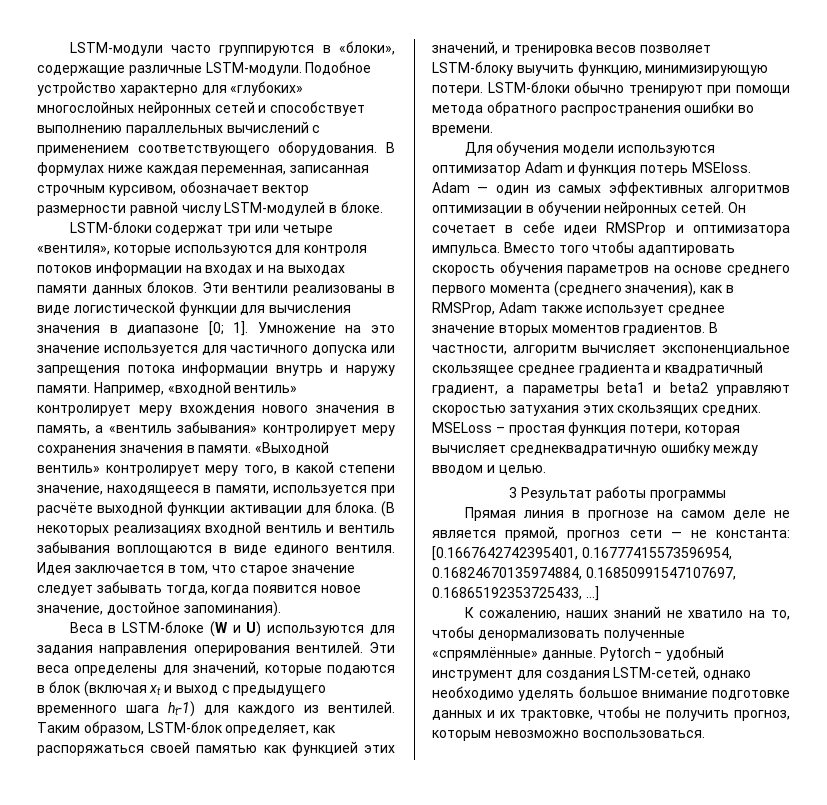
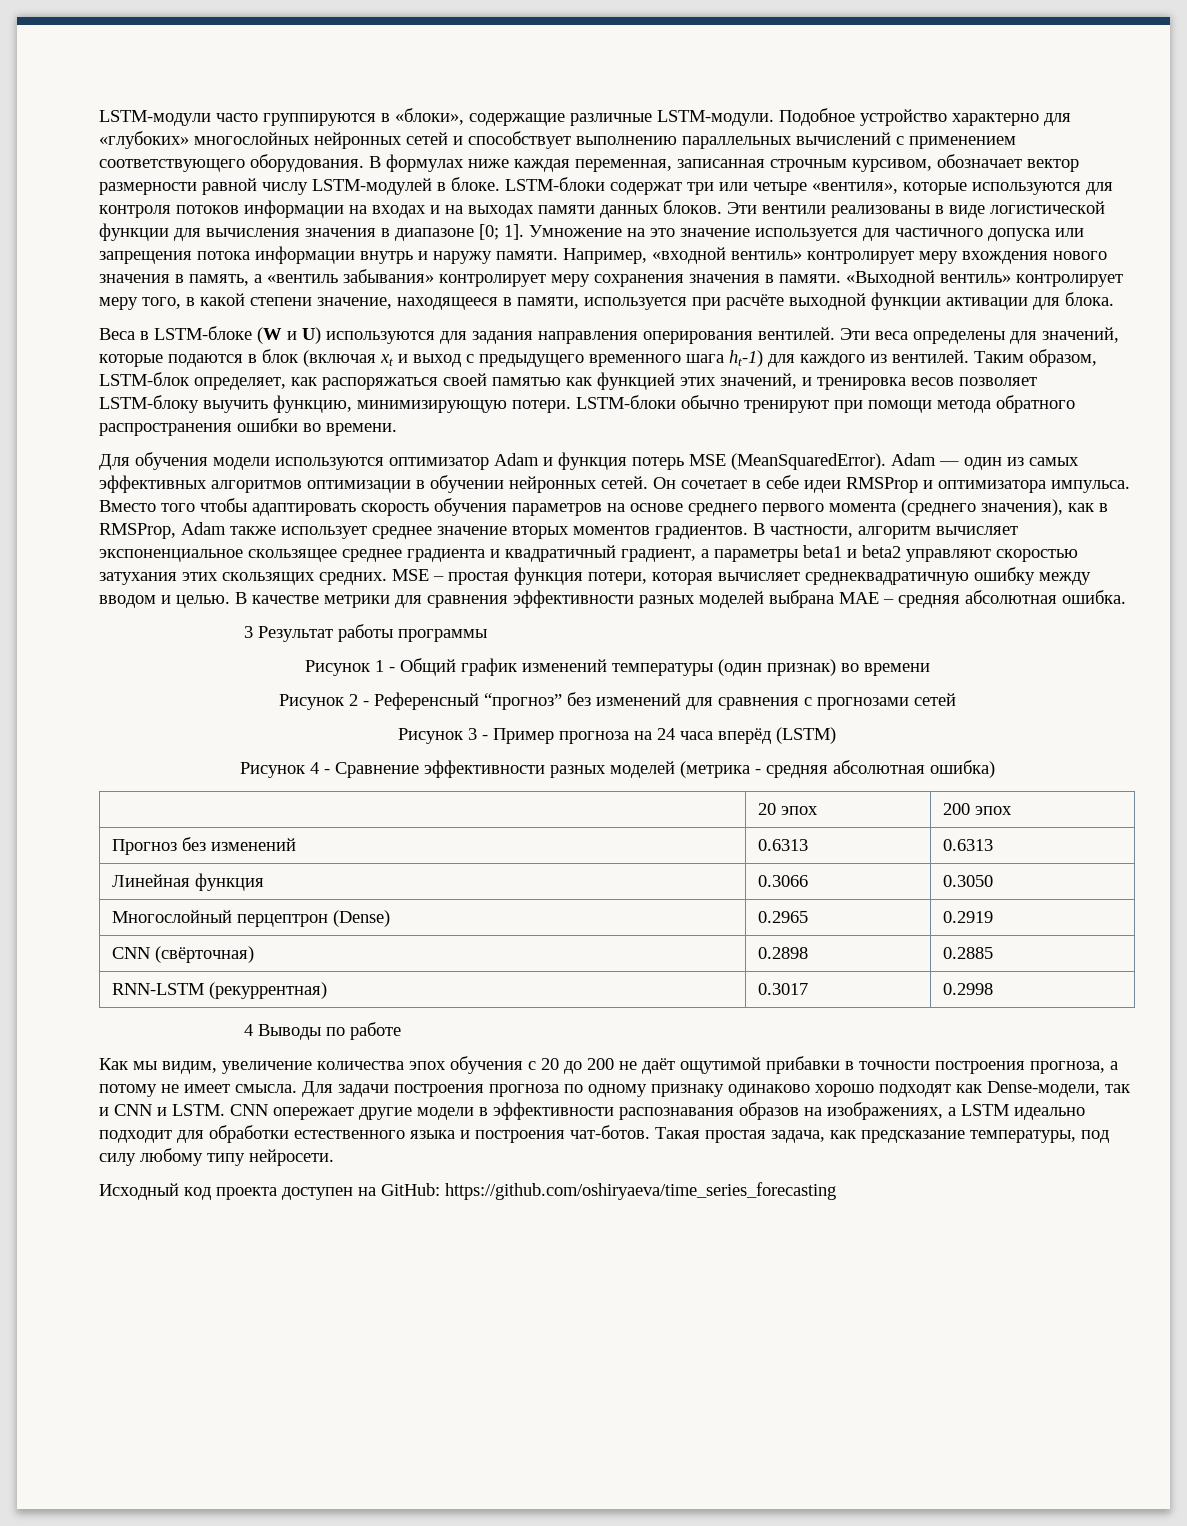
- В формулах ниже каждая переменная, записанная строчным курсивом, обозначает вектор размерности равной числу LSTM-модулей в блоке.
- LSTM-блоки содержат три или четыре «вентиля», которые используются для контроля потоков информации на входах и на выходах памяти данных блоков.
+ В формулах ниже каждая переменная, записанная строчным курсивом, обозначает вектор размерности равной числу LSTM-модулей в блоке. LSTM-блоки содержат три или четыре «вентиля», которые используются для контроля потоков информации на входах и на выходах памяти данных блоков.
- (В некоторых реализациях входной вентиль и вентиль забывания воплощаются в виде единого вентиля. Идея заключается в том, что старое значение следует забывать тогда, когда появится новое значение, достойное запоминания).
- Для обучения модели используются оптимизатор Adam и функция потерь MSEloss.
+ Для обучения модели используются оптимизатор Adam и функция потерь MSE (MeanSquaredError).
- MSELoss – простая функция потери, которая вычисляет среднеквадратичную ошибку между вводом и целью.
+ MSE – простая функция потери, которая вычисляет среднеквадратичную ошибку между вводом и целью. В качестве метрики для сравнения эффективности разных моделей выбрана МАЕ – средняя абсолютная ошибка.
  3 Результат работы программы
- Прямая линия в прогнозе на самом деле не является прямой, прогноз сети — не константа: [0.1667642742395401, 0.16777415573596954, 0.16824670135974884, 0.16850991547107697, 0.16865192353725433, …]
- К сожалению, наших знаний не хватило на то, чтобы денормализовать полученные «спрямлённые» данные. Pytorch ‒ удобный инструмент для создания LSTM-сетей, однако необходимо уделять большое внимание подготовке данных и их трактовке, чтобы не получить прогноз, которым невозможно воспользоваться.
+ Рисунок 1 - Общий график изменений температуры (один признак) во времени
+ Рисунок 2 - Референсный “прогноз” без изменений для сравнения с прогнозами сетей
+ Рисунок 3 - Пример прогноза на 24 часа вперёд (LSTM)
+ Рисунок 4 - Сравнение эффективности разных моделей (метрика - средняя абсолютная ошибка)
+ | 20 эпох | 200 эпох
+ Прогноз без изменений | 0.6313 | 0.6313
+ Линейная функция | 0.3066 | 0.3050
+ Многослойный перцептрон (Dense) | 0.2965 | 0.2919
+ CNN (свёрточная) | 0.2898 | 0.2885
+ RNN-LSTM (рекуррентная) | 0.3017 | 0.2998
+ 4 Выводы по работе
+ Как мы видим, увеличение количества эпох обучения с 20 до 200 не даёт ощутимой прибавки в точности построения прогноза, а потому не имеет смысла. Для задачи построения прогноза по одному признаку одинаково хорошо подходят как Dense-модели, так и CNN и LSTM. CNN опережает другие модели в эффективности распознавания образов на изображениях, а LSTM идеально подходит для обработки естественного языка и построения чат-ботов. Такая простая задача, как предсказание температуры, под силу любому типу нейросети.
+ Исходный код проекта доступен на GitHub: https://github.com/oshiryaeva/time_series_forecasting

